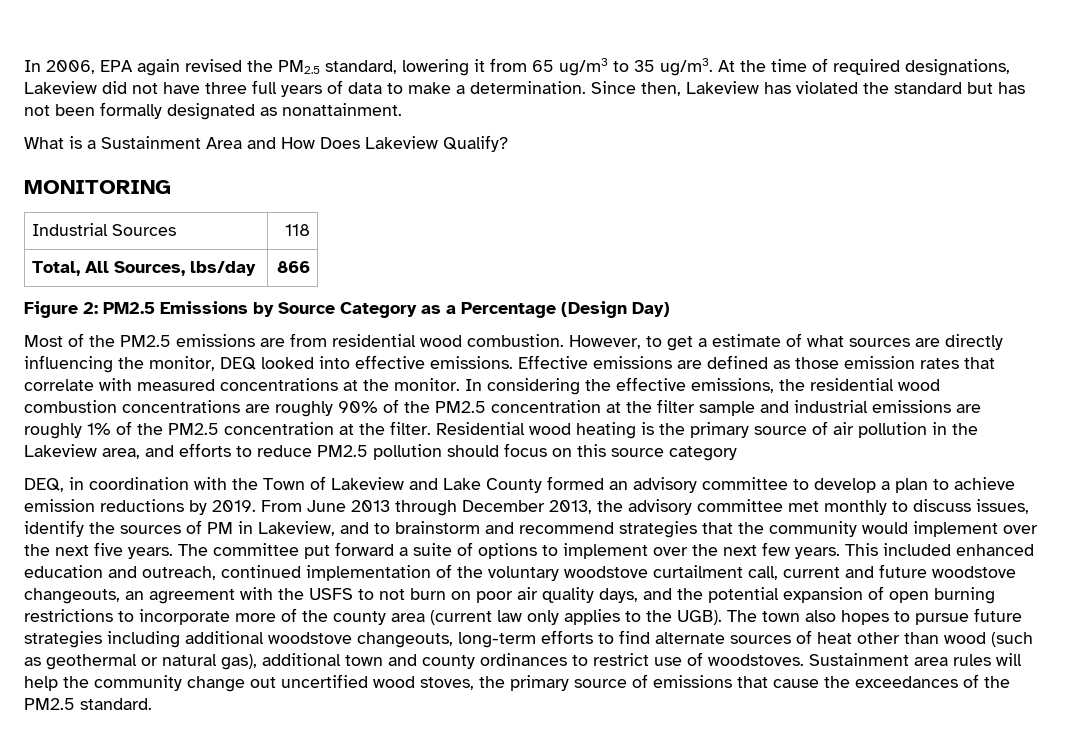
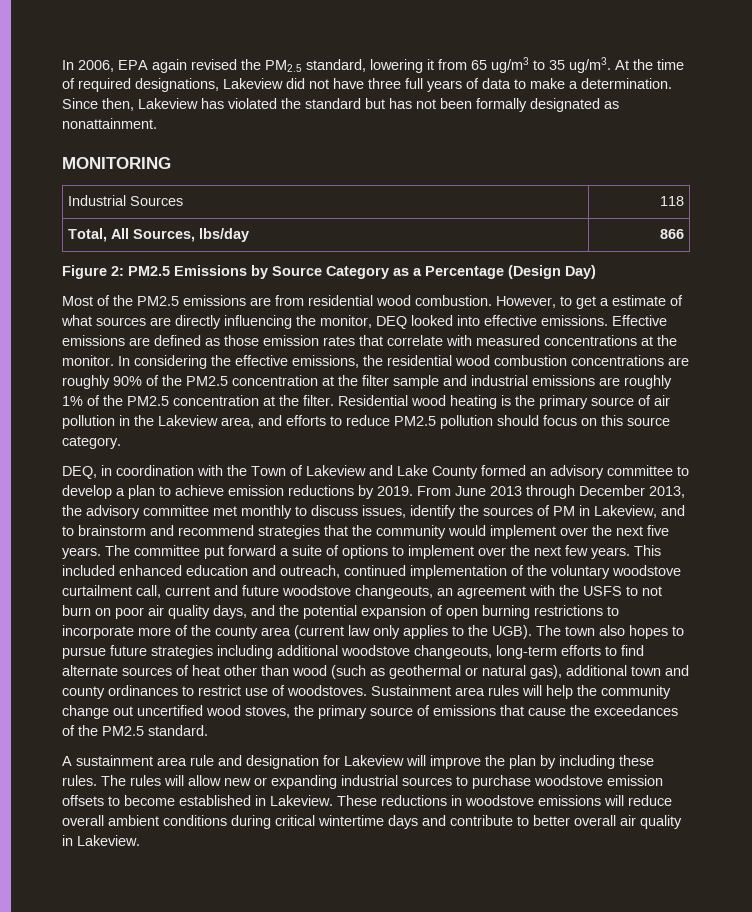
- What is a Sustainment Area and How Does Lakeview Qualify?
- Residential wood heating is the primary source of air pollution in the Lakeview area, and efforts to reduce PM2.5 pollution should focus on this source category
+ Residential wood heating is the primary source of air pollution in the Lakeview area, and efforts to reduce PM2.5 pollution should focus on this source category.
+ A sustainment area rule and designation for Lakeview will improve the plan by including these rules. The rules will allow new or expanding industrial sources to purchase woodstove emission offsets to become established in Lakeview. These reductions in woodstove emissions will reduce overall ambient conditions during critical wintertime days and contribute to better overall air quality in Lakeview.

